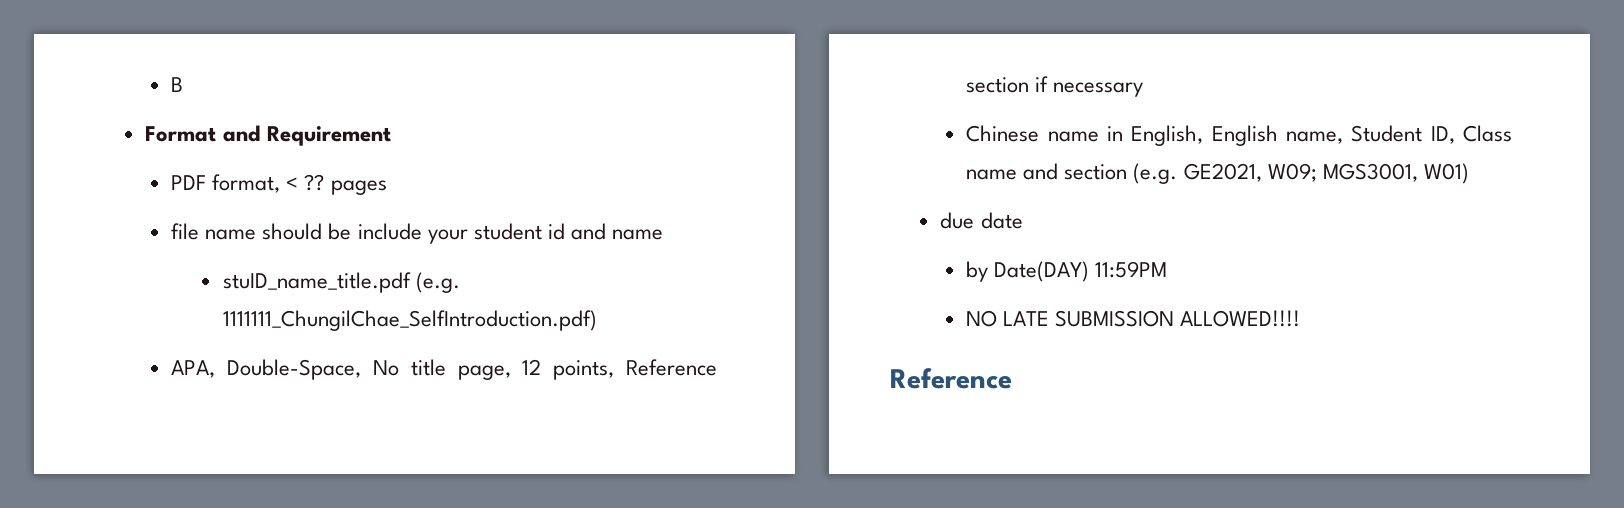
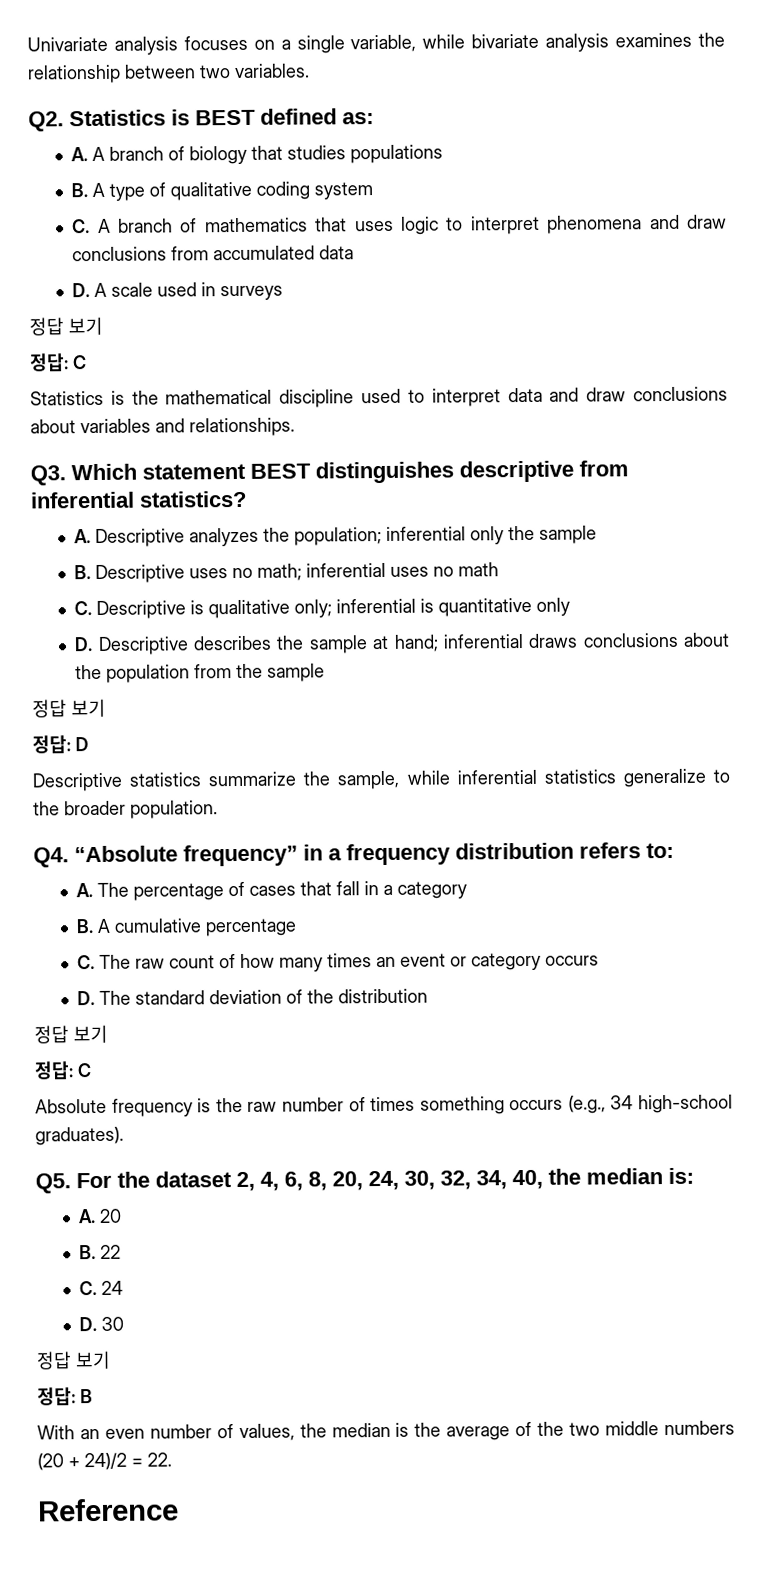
- B
- Format and Requirement
- PDF format, < ?? pages
- file name should be include your student id and name
- stuID_name_title.pdf (e.g. 1111111_ChungilChae_SelfIntroduction.pdf)
- APA, Double-Space, No title page, 12 points, Reference section if necessary
- Chinese name in English, English name, Student ID, Class name and section (e.g. GE2021, W09; MGS3001, W01)
- due date
- by Date(DAY) 11:59PM
- NO LATE SUBMISSION ALLOWED!!!!
+ Univariate analysis focuses on a single variable, while bivariate analysis examines the relationship between two variables.
+ Q2. Statistics is BEST defined as:
+ A. A branch of biology that studies populations
+ B. A type of qualitative coding system
+ C. A branch of mathematics that uses logic to interpret phenomena and draw conclusions from accumulated data
+ D. A scale used in surveys
+ 정답 보기
+ 정답: C
+ Statistics is the mathematical discipline used to interpret data and draw conclusions about variables and relationships.
+ Q3. Which statement BEST distinguishes descriptive from inferential statistics?
+ A. Descriptive analyzes the population; inferential only the sample
+ B. Descriptive uses no math; inferential uses no math
+ C. Descriptive is qualitative only; inferential is quantitative only
+ D. Descriptive describes the sample at hand; inferential draws conclusions about the population from the sample
+ 정답 보기
+ 정답: D
+ Descriptive statistics summarize the sample, while inferential statistics generalize to the broader population.
+ Q4. “Absolute frequency” in a frequency distribution refers to:
+ A. The percentage of cases that fall in a category
+ B. A cumulative percentage
+ C. The raw count of how many times an event or category occurs
+ D. The standard deviation of the distribution
+ 정답 보기
+ 정답: C
+ Absolute frequency is the raw number of times something occurs (e.g., 34 high-school graduates).
+ Q5. For the dataset 2, 4, 6, 8, 20, 24, 30, 32, 34, 40, the median is:
+ A. 20
+ B. 22
+ C. 24
+ D. 30
+ 정답 보기
+ 정답: B
+ With an even number of values, the median is the average of the two middle numbers (20 + 24)/2 = 22.

